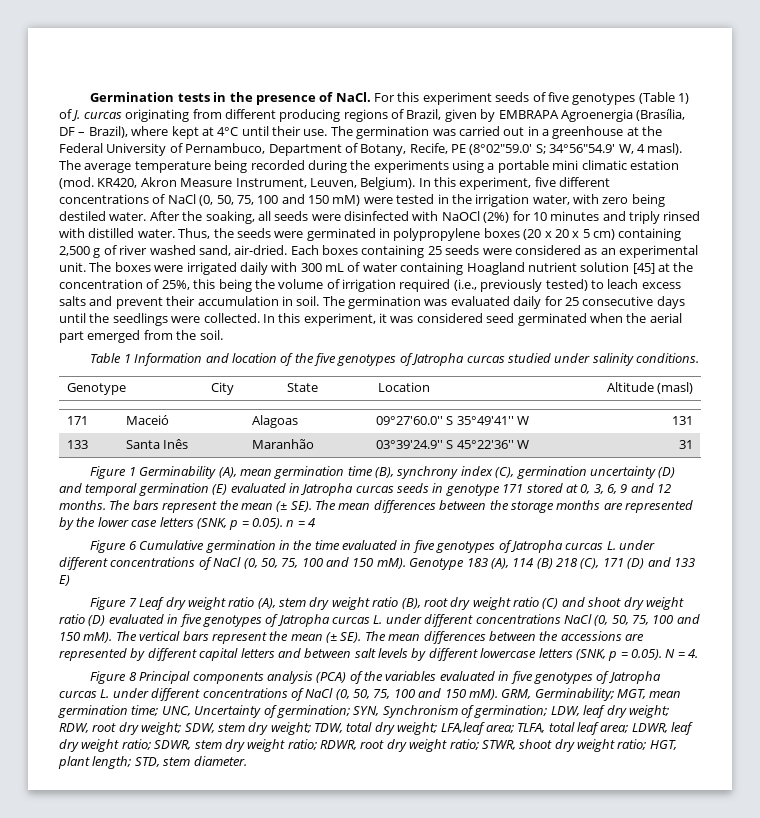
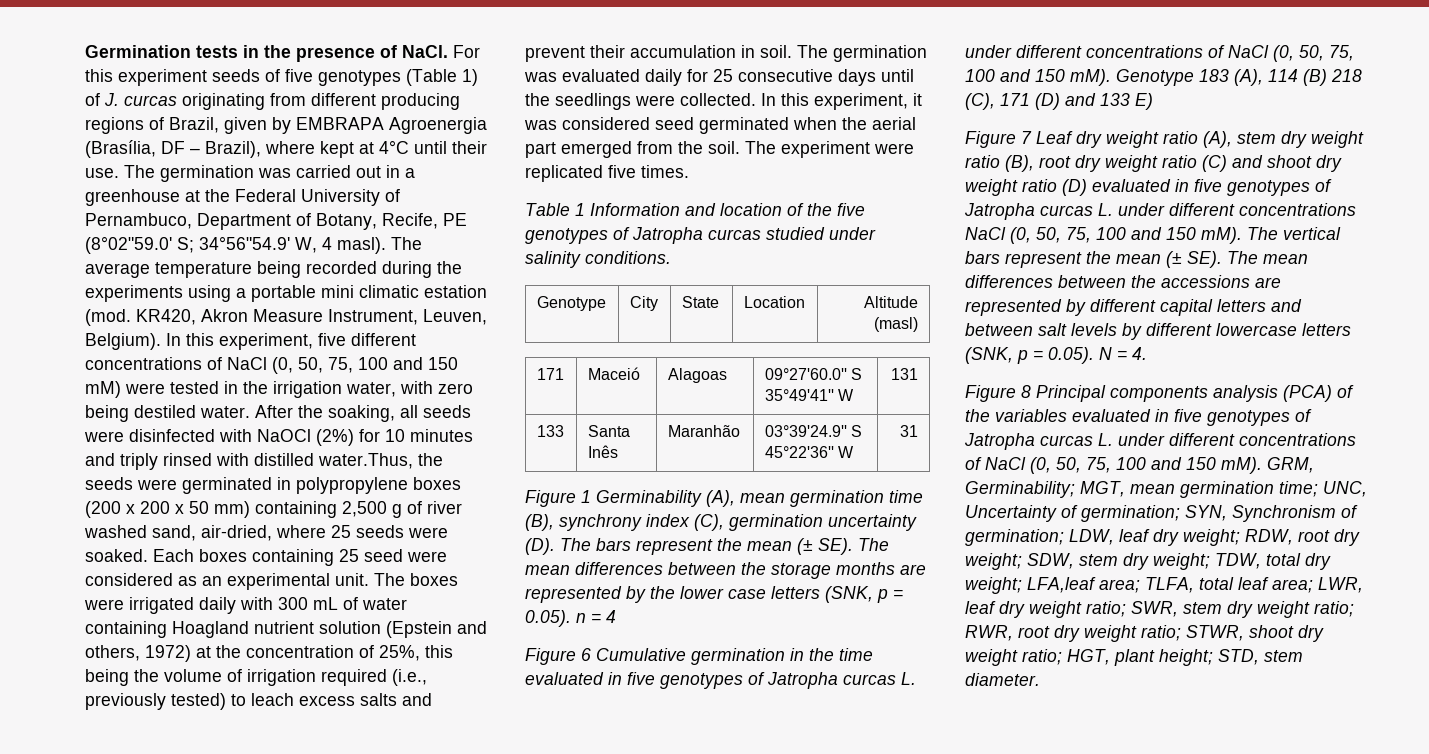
- After the soaking, all seeds were disinfected with NaOCl (2%) for 10 minutes and triply rinsed with distilled water. Thus, the seeds were germinated in polypropylene boxes (20 x 20 x 5 cm) containing 2,500 g of river washed sand, air-dried.
+ After the soaking, all seeds were disinfected with NaOCl (2%) for 10 minutes and triply rinsed with distilled water.Thus, the seeds were germinated in polypropylene boxes (200 x 200 x 50 mm) containing 2,500 g of river washed sand, air-dried, where 25 seeds were soaked.
- Each boxes containing 25 seeds were considered as an experimental unit.
+ Each boxes containing 25 seed were considered as an experimental unit.
- The boxes were irrigated daily with 300 mL of water containing Hoagland nutrient solution [45] at the concentration of 25%, this being the volume of irrigation required (i.e., previously tested) to leach excess salts and prevent their accumulation in soil.
+ The boxes were irrigated daily with 300 mL of water containing Hoagland nutrient solution (Epstein and others, 1972) at the concentration of 25%, this being the volume of irrigation required (i.e., previously tested) to leach excess salts and prevent their accumulation in soil.
+ The experiment were replicated five times.
- Figure 1 Germinability (A), mean germination time (B), synchrony index (C), germination uncertainty (D) and temporal germination (E) evaluated in Jatropha curcas seeds in genotype 171 stored at 0, 3, 6, 9 and 12 months. The bars represent the mean (± SE). The mean differences between the storage months are represented by the lower case letters (SNK, p = 0.05). n = 4
+ Figure 1 Germinability (A), mean germination time (B), synchrony index (C), germination uncertainty (D). The bars represent the mean (± SE). The mean differences between the storage months are represented by the lower case letters (SNK, p = 0.05). n = 4
- GRM, Germinability; MGT, mean germination time; UNC, Uncertainty of germination; SYN, Synchronism of germination; LDW, leaf dry weight; RDW, root dry weight; SDW, stem dry weight; TDW, total dry weight; LFA,leaf area; TLFA, total leaf area; LDWR, leaf dry weight ratio; SDWR, stem dry weight ratio; RDWR, root dry weight ratio; STWR, shoot dry weight ratio; HGT, plant length; STD, stem diameter.
+ GRM, Germinability; MGT, mean germination time; UNC, Uncertainty of germination; SYN, Synchronism of germination; LDW, leaf dry weight; RDW, root dry weight; SDW, stem dry weight; TDW, total dry weight; LFA,leaf area; TLFA, total leaf area; LWR, leaf dry weight ratio; SWR, stem dry weight ratio; RWR, root dry weight ratio; STWR, shoot dry weight ratio; HGT, plant height; STD, stem diameter.

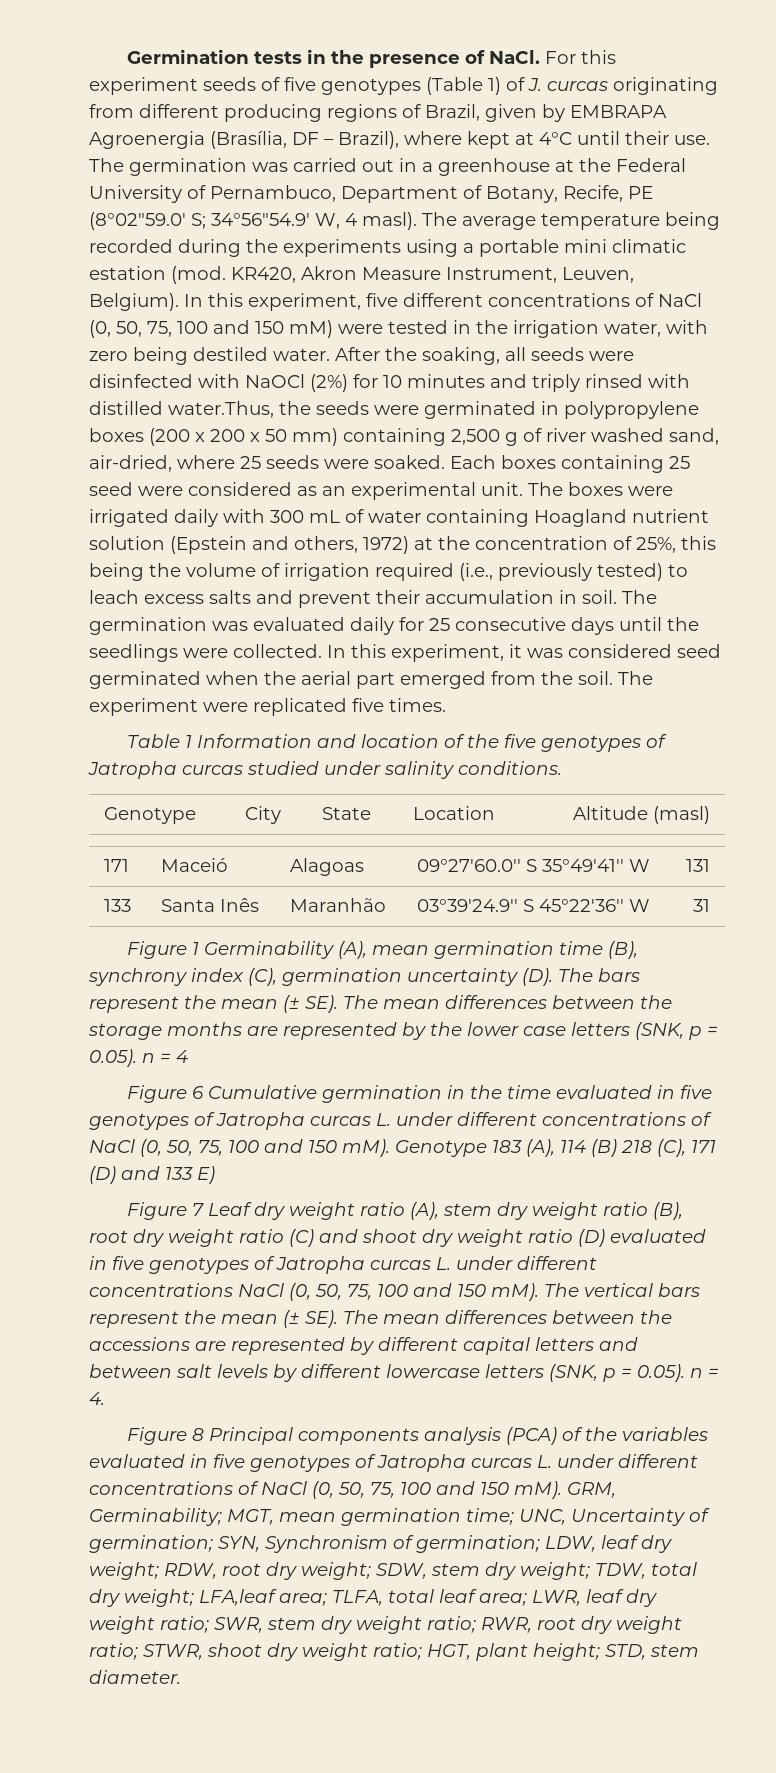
- The vertical bars represent the mean (± SE). The mean differences between the accessions are represented by different capital letters and between salt levels by different lowercase letters (SNK, p = 0.05). N = 4.
+ The vertical bars represent the mean (± SE). The mean differences between the accessions are represented by different capital letters and between salt levels by different lowercase letters (SNK, p = 0.05). n = 4.

